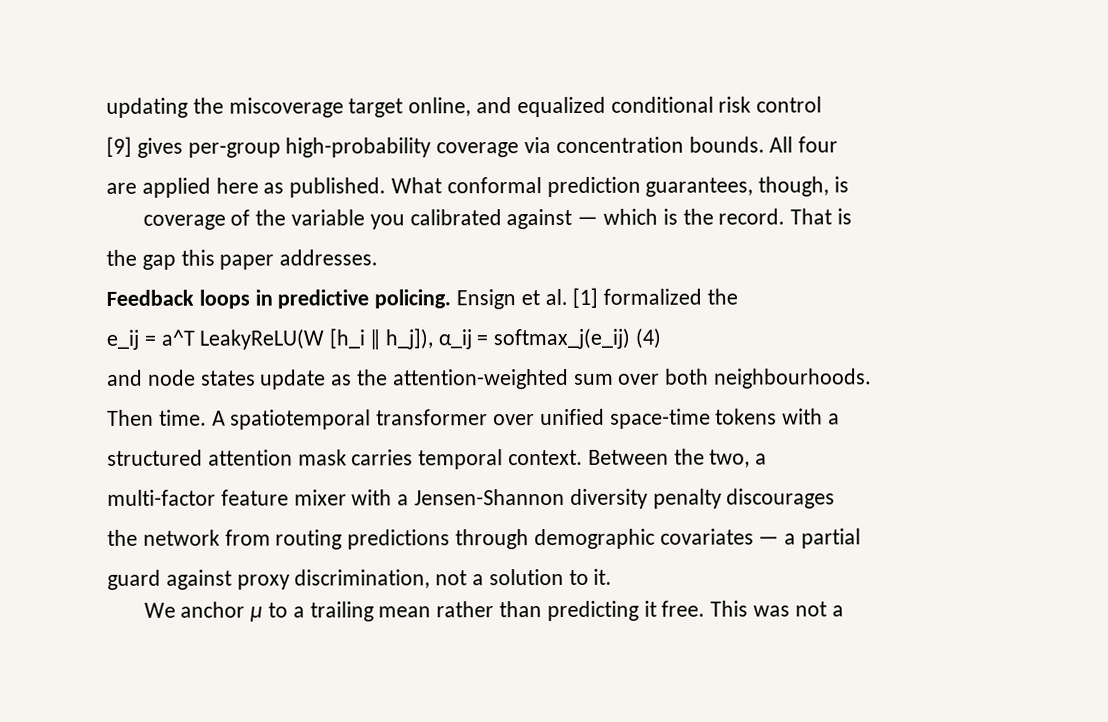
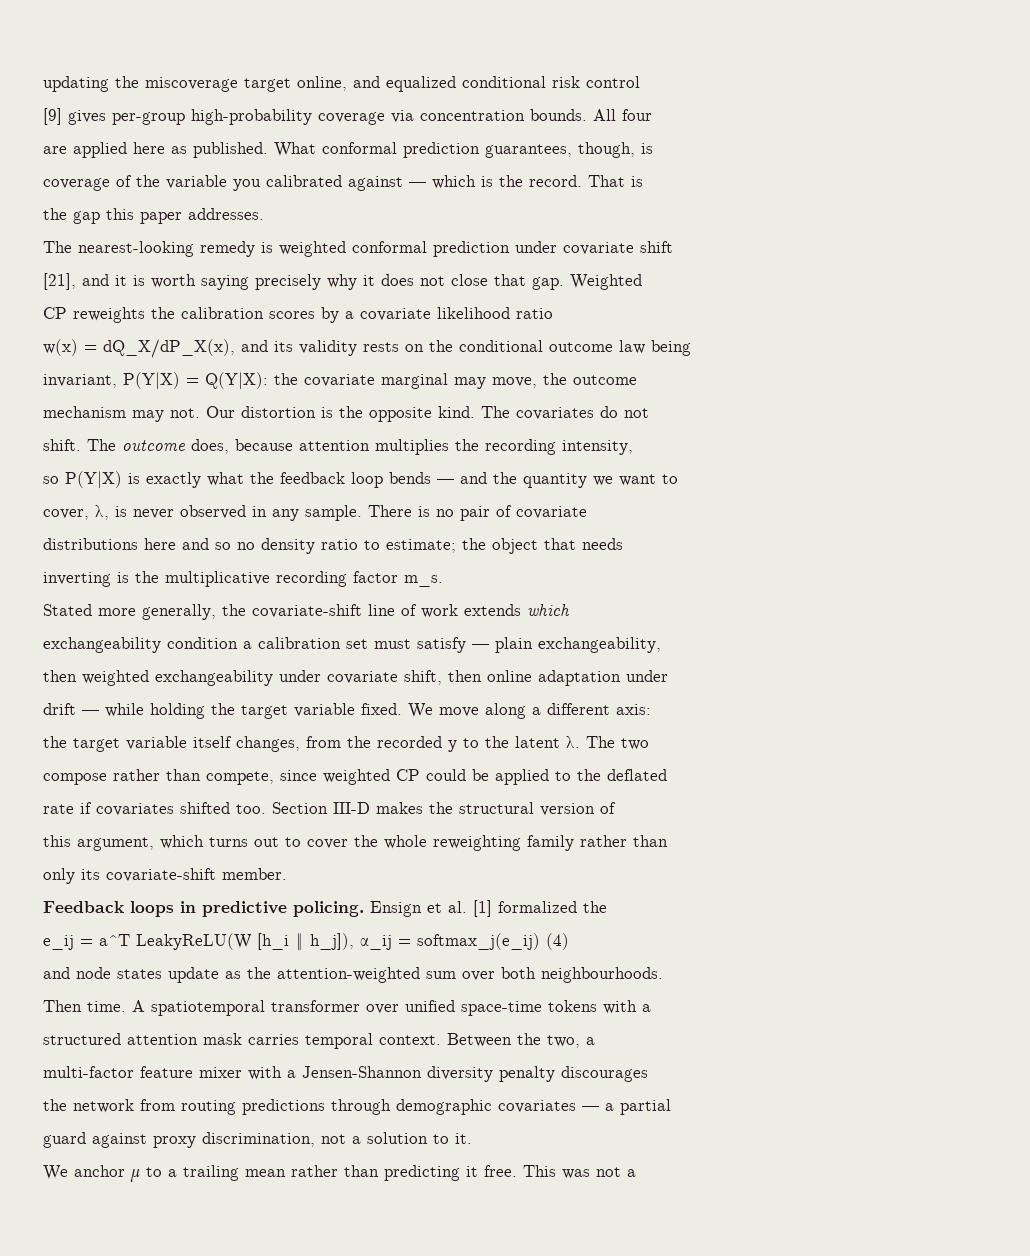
+ The nearest-looking remedy is weighted conformal prediction under covariate shift
+ [21], and it is worth saying precisely why it does not close that gap. Weighted
+ CP reweights the calibration scores by a covariate likelihood ratio
+ w(x) = dQ_X/dP_X(x), and its validity rests on the conditional outcome law being
+ invariant, P(Y|X) = Q(Y|X): the covariate marginal may move, the outcome
+ mechanism may not. Our distortion is the opposite kind. The covariates do not
+ shift. The outcome does, because attention multiplies the recording intensity,
+ so P(Y|X) is exactly what the feedback loop bends — and the quantity we want to
+ cover, λ, is never observed in any sample. There is no pair of covariate
+ distributions here and so no density ratio to estimate; the object that needs
+ inverting is the multiplicative recording factor m_s.
+ Stated more generally, the covariate-shift line of work extends which
+ exchangeability condition a calibration set must satisfy — plain exchangeability,
+ then weighted exchangeability under covariate shift, then online adaptation under
+ drift — while holding the target variable fixed. We move along a different axis:
+ the target variable itself changes, from the recorded y to the latent λ. The two
+ compose rather than compete, since weighted CP could be applied to the deflated
+ rate if covariates shifted too. Section III-D makes the structural version of
+ this argument, which turns out to cover the whole reweighting family rather than
+ only its covariate-shift member.

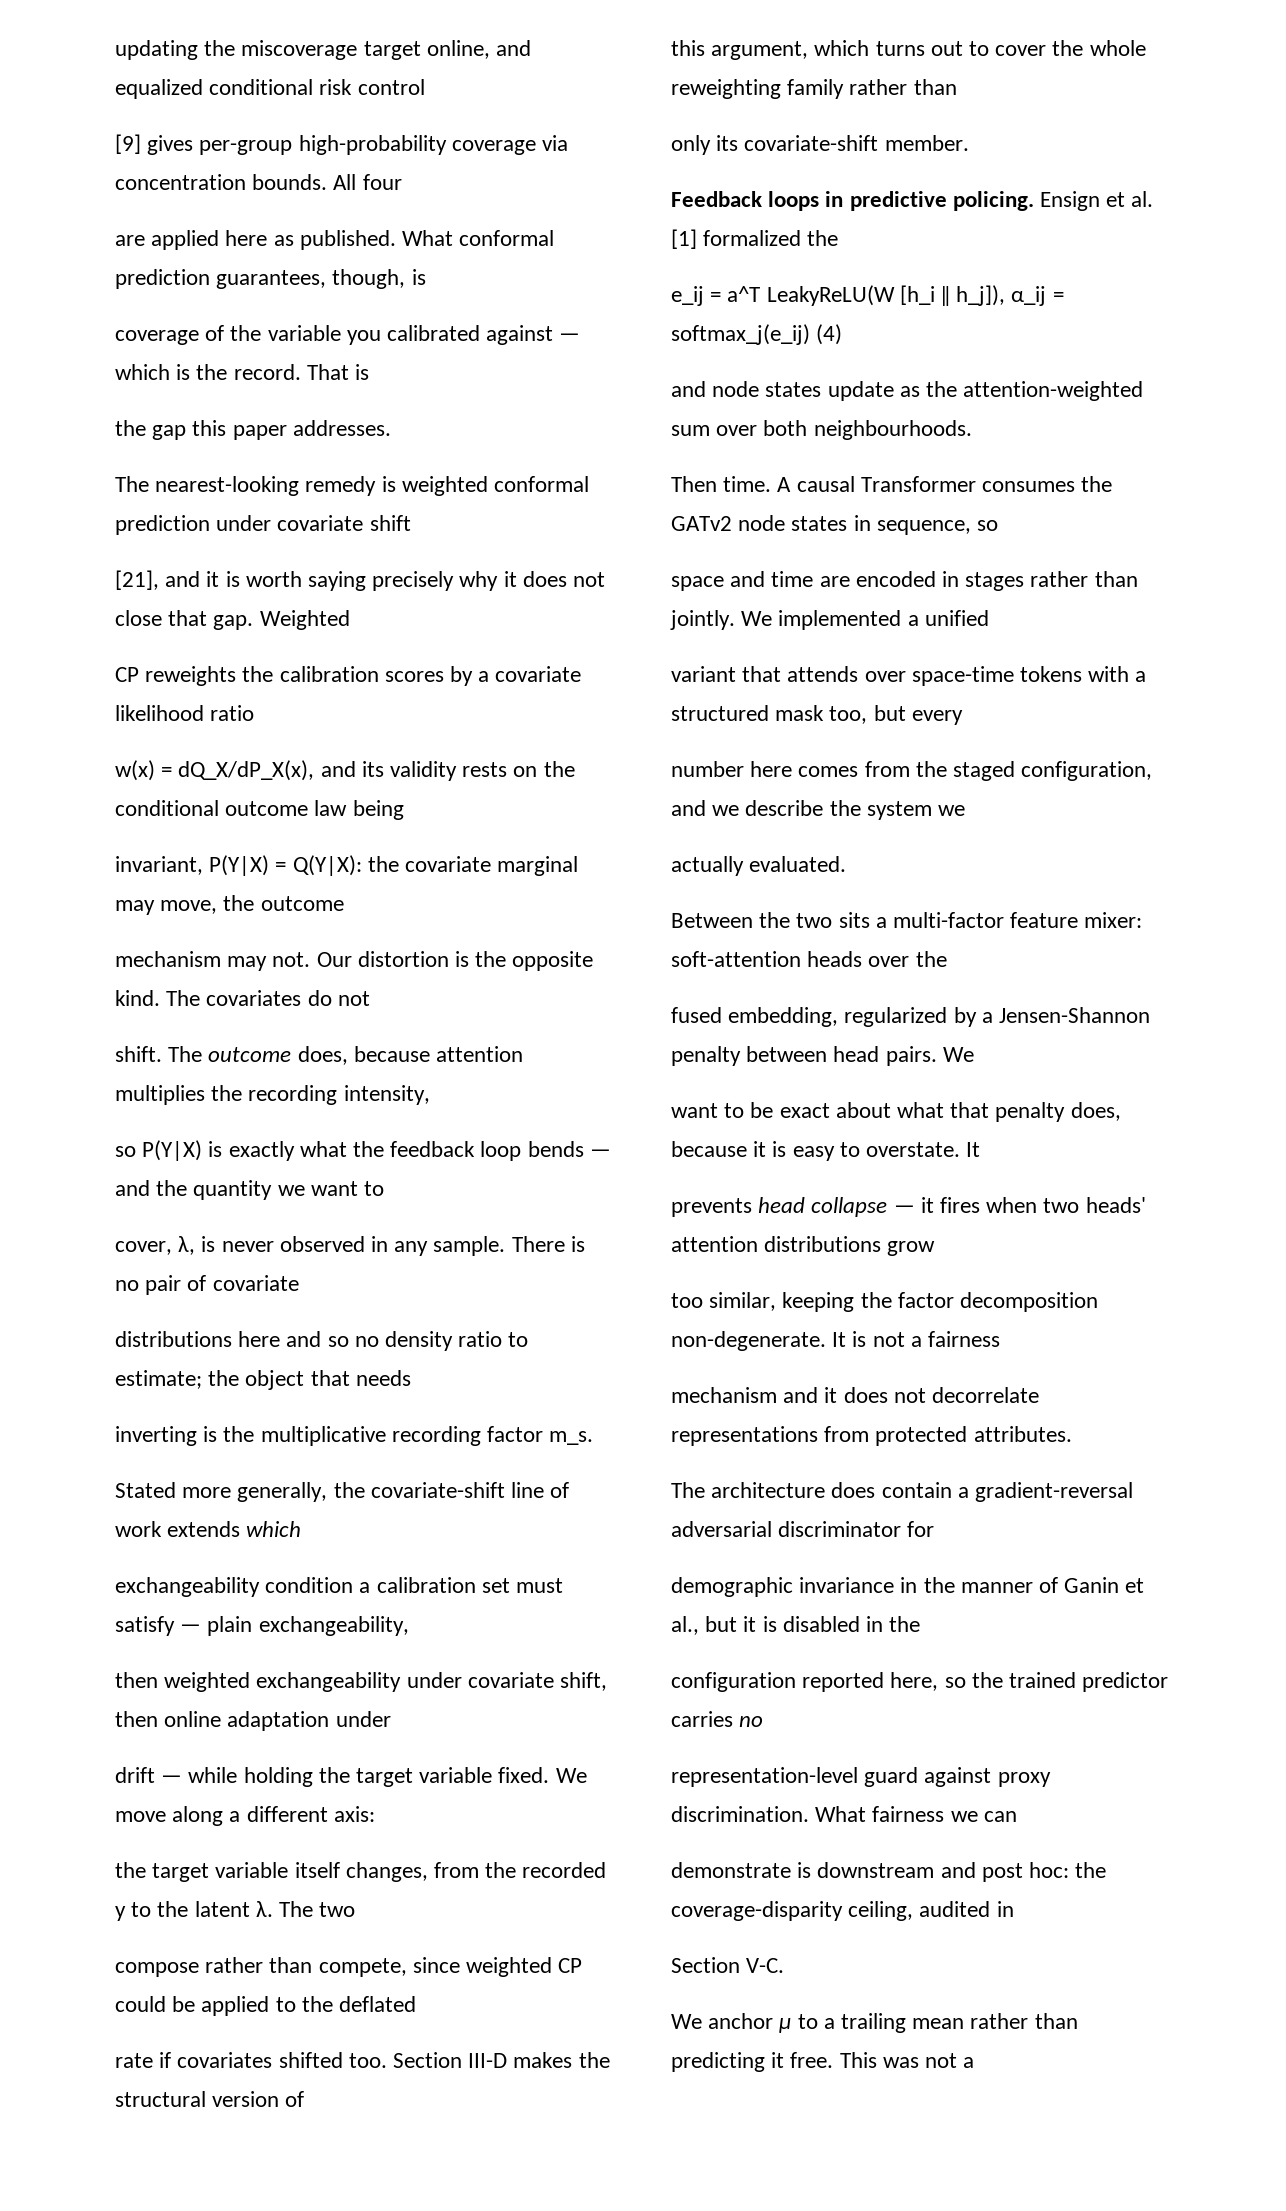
- A spatiotemporal transformer over unified space-time tokens with a
- structured attention mask carries temporal context. Between the two, a
- multi-factor feature mixer with a Jensen-Shannon diversity penalty discourages
- the network from routing predictions through demographic covariates — a partial
- guard against proxy discrimination, not a solution to it.
+ A causal Transformer consumes the GATv2 node states in sequence, so
+ space and time are encoded in stages rather than jointly. We implemented a unified
+ variant that attends over space-time tokens with a structured mask too, but every
+ number here comes from the staged configuration, and we describe the system we
+ actually evaluated.
+ Between the two sits a multi-factor feature mixer: soft-attention heads over the
+ fused embedding, regularized by a Jensen-Shannon penalty between head pairs. We
+ want to be exact about what that penalty does, because it is easy to overstate. It
+ prevents head collapse — it fires when two heads' attention distributions grow
+ too similar, keeping the factor decomposition non-degenerate. It is not a fairness
+ mechanism and it does not decorrelate representations from protected attributes.
+ The architecture does contain a gradient-reversal adversarial discriminator for
+ demographic invariance in the manner of Ganin et al., but it is disabled in the
+ configuration reported here, so the trained predictor carries no
+ representation-level guard against proxy discrimination. What fairness we can
+ demonstrate is downstream and post hoc: the coverage-disparity ceiling, audited in
+ Section V-C.

